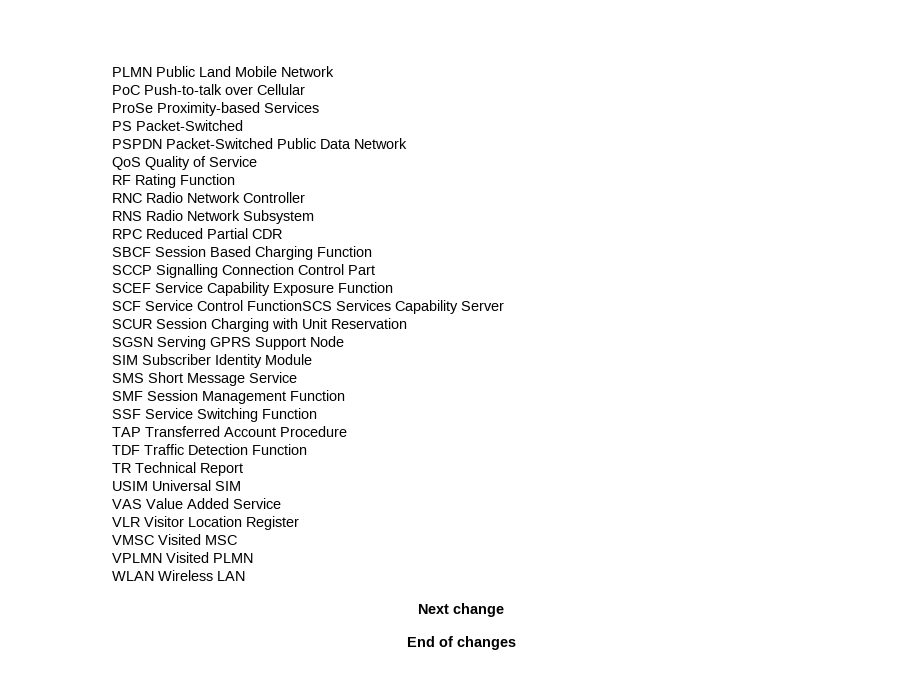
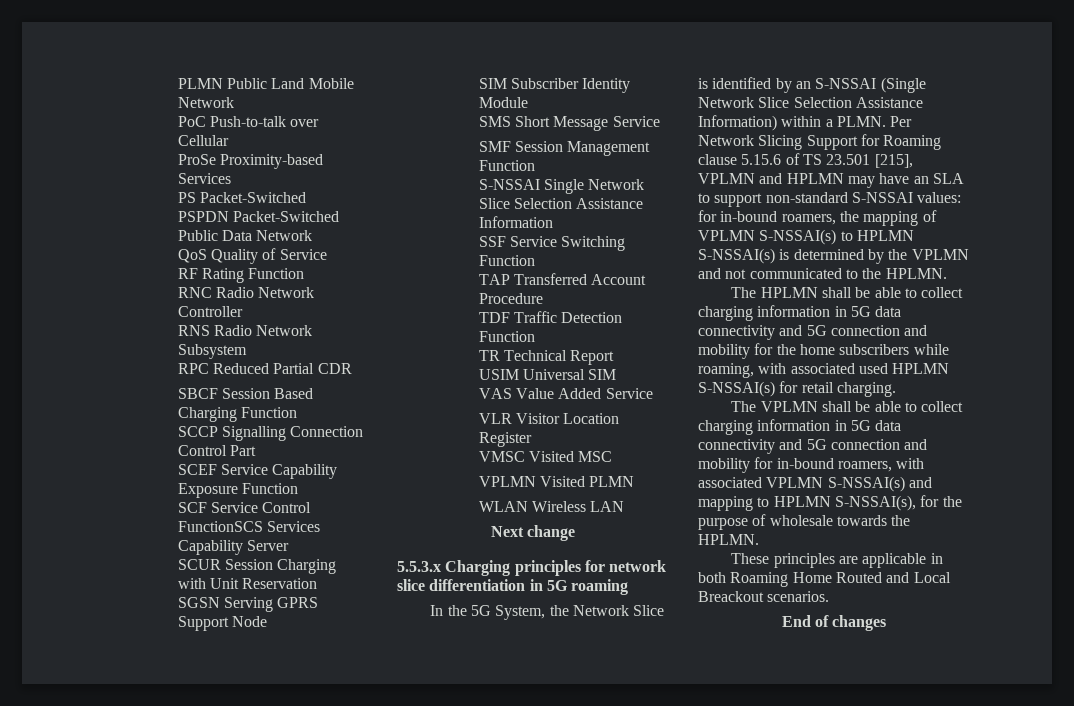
+ S-NSSAI Single Network Slice Selection Assistance Information
+ 5.5.3.x Charging principles for network slice differentiation in 5G roaming
+ In the 5G System, the Network Slice is identified by an S-NSSAI (Single Network Slice Selection Assistance Information) within a PLMN. Per Network Slicing Support for Roaming clause 5.15.6 of TS 23.501 [215], VPLMN and HPLMN may have an SLA to support non-standard S-NSSAI values: for in-bound roamers, the mapping of VPLMN S-NSSAI(s) to HPLMN S-NSSAI(s) is determined by the VPLMN and not communicated to the HPLMN.
+ The HPLMN shall be able to collect charging information in 5G data connectivity and 5G connection and mobility for the home subscribers while roaming, with associated used HPLMN S-NSSAI(s) for retail charging.
+ The VPLMN shall be able to collect charging information in 5G data connectivity and 5G connection and mobility for in-bound roamers, with associated VPLMN S-NSSAI(s) and mapping to HPLMN S-NSSAI(s), for the purpose of wholesale towards the HPLMN.
+ These principles are applicable in both Roaming Home Routed and Local Breackout scenarios.

